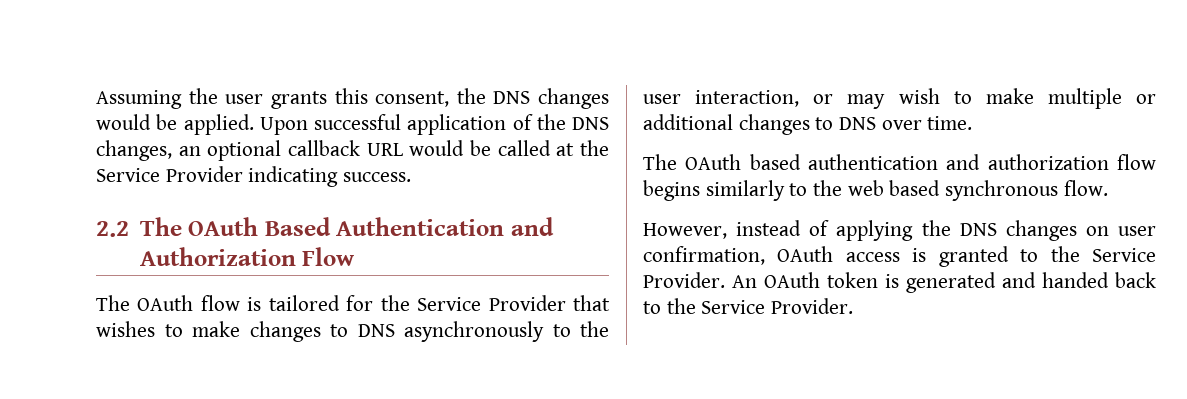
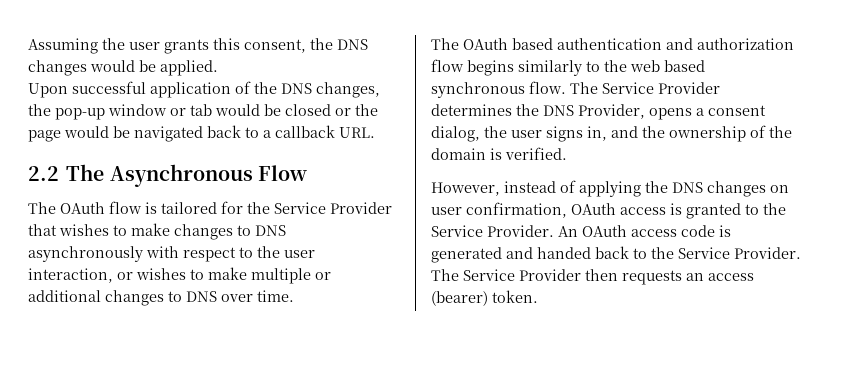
- Assuming the user grants this consent, the DNS changes would be applied. Upon successful application of the DNS changes, an optional callback URL would be called at the Service Provider indicating success.
- 2.2 The OAuth Based Authentication and Authorization Flow
+ Assuming the user grants this consent, the DNS changes would be applied.
+ Upon successful application of the DNS changes, the pop-up window or tab would be closed or the page would be navigated back to a callback URL.
+ 2.2 The Asynchronous Flow
- The OAuth flow is tailored for the Service Provider that wishes to make changes to DNS asynchronously to the user interaction, or may wish to make multiple or additional changes to DNS over time.
+ The OAuth flow is tailored for the Service Provider that wishes to make changes to DNS asynchronously with respect to the user interaction, or wishes to make multiple or additional changes to DNS over time.
+ The Service Provider determines the DNS Provider, opens a consent dialog, the user signs in, and the ownership of the domain is verified.
- An OAuth token is generated and handed back to the Service Provider.
+ An OAuth access code is generated and handed back to the Service Provider.
+ The Service Provider then requests an access (bearer) token.

